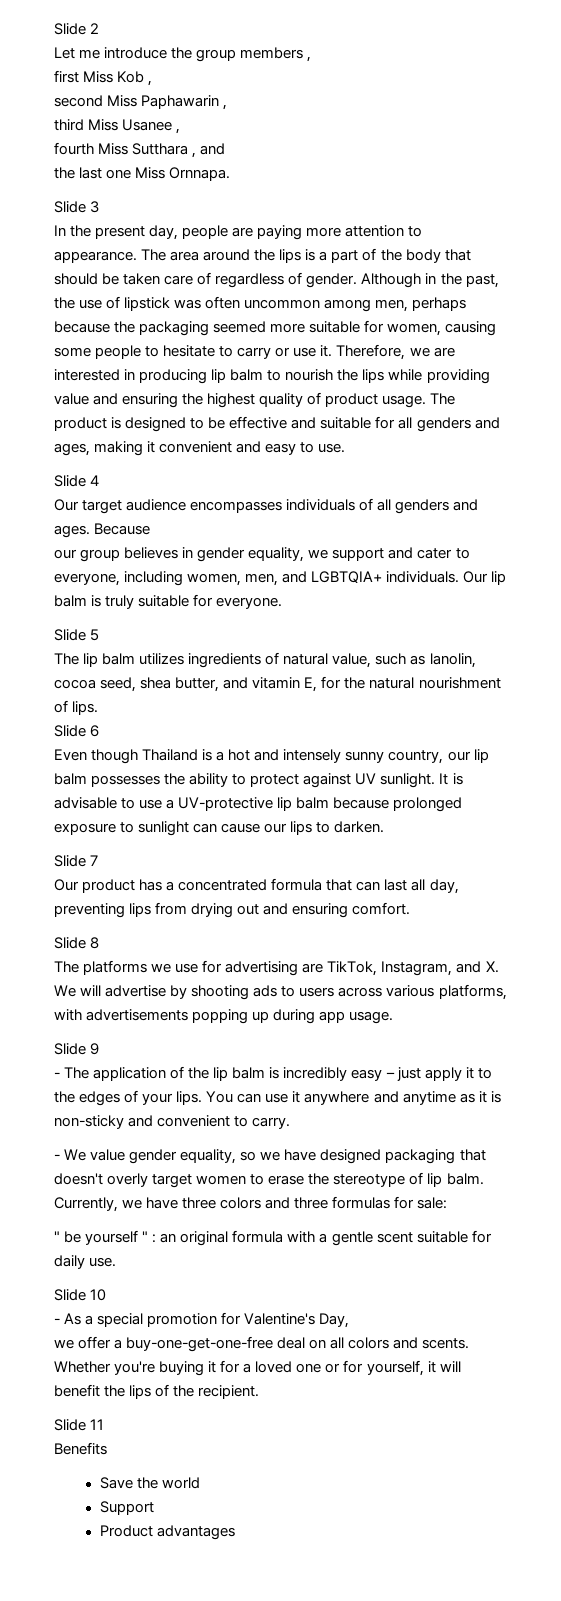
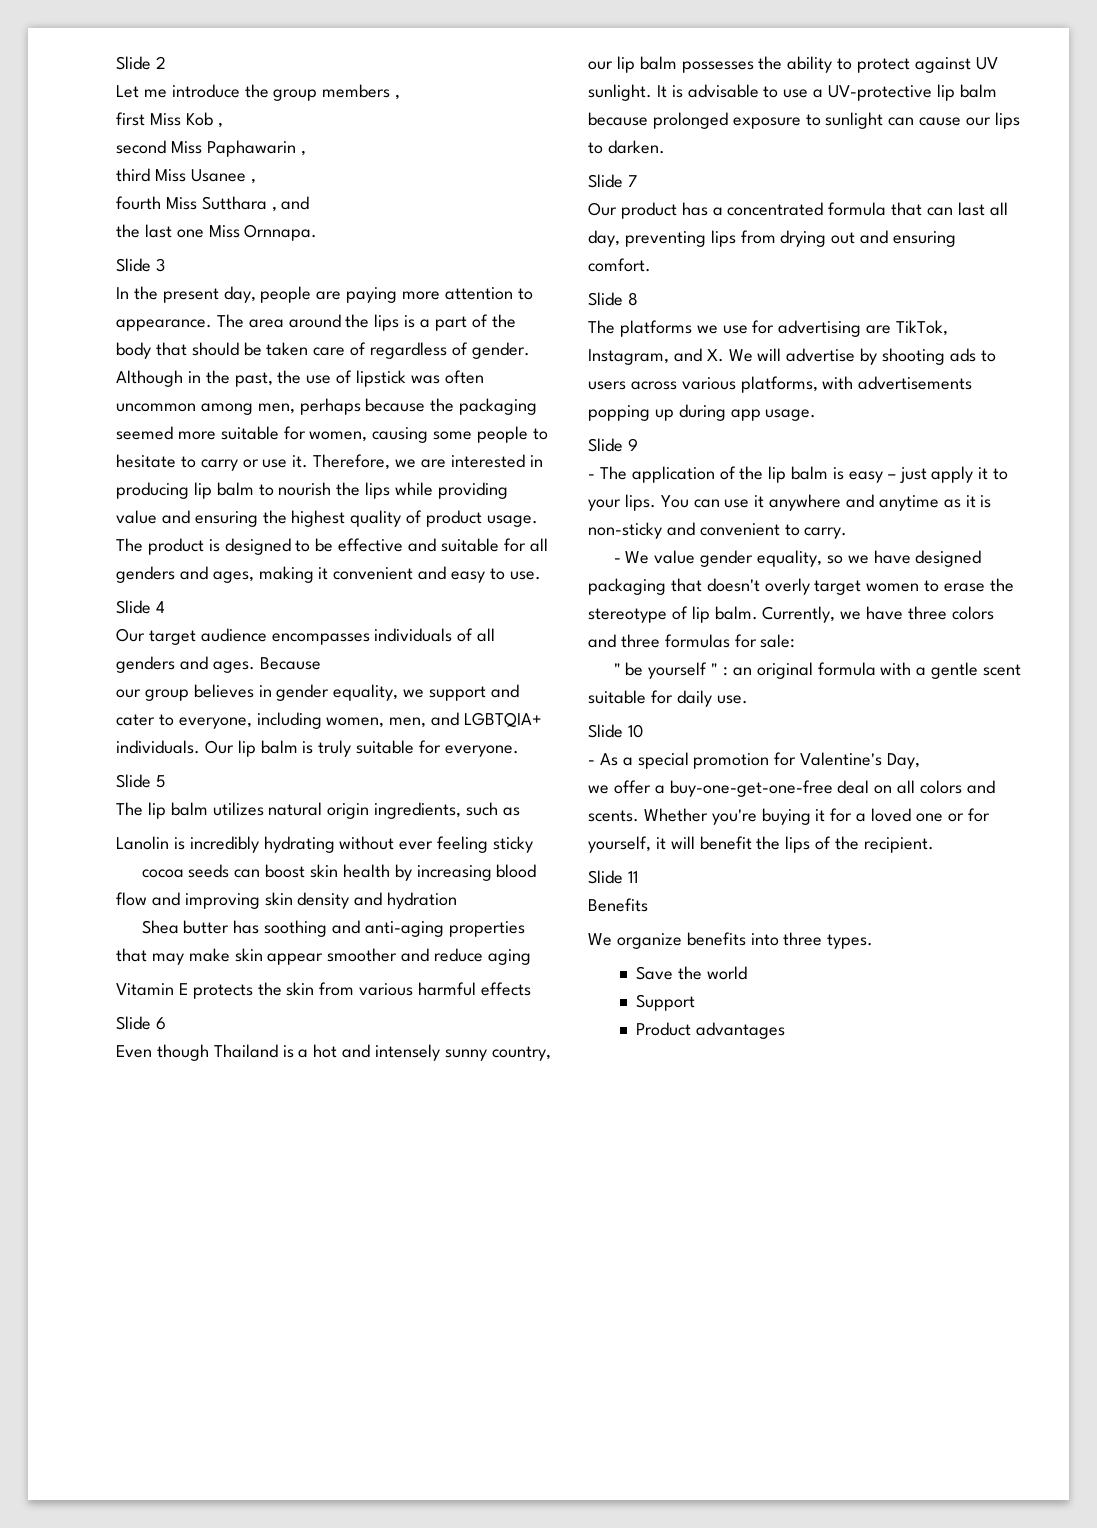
- The lip balm utilizes ingredients of natural value, such as lanolin, cocoa seed, shea butter, and vitamin E, for the natural nourishment of lips.
+ The lip balm utilizes natural origin ingredients, such as
+ Lanolin is incredibly hydrating without ever feeling sticky
+ cocoa seeds can boost skin health by increasing blood flow and improving skin density and hydration
+ Shea butter has soothing and anti-aging properties that may make skin appear smoother and reduce aging
+ Vitamin E protects the skin from various harmful effects
- - The application of the lip balm is incredibly easy – just apply it to the edges of your lips.
+ - The application of the lip balm is easy – just apply it to your lips.
+ We organize benefits into three types.

